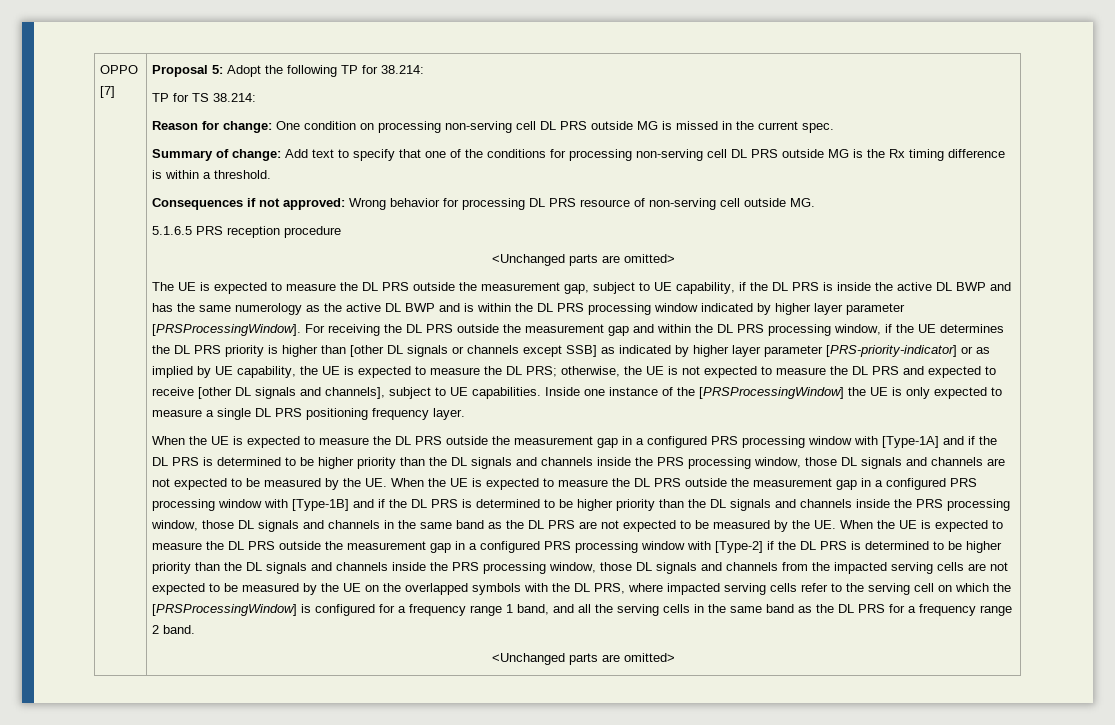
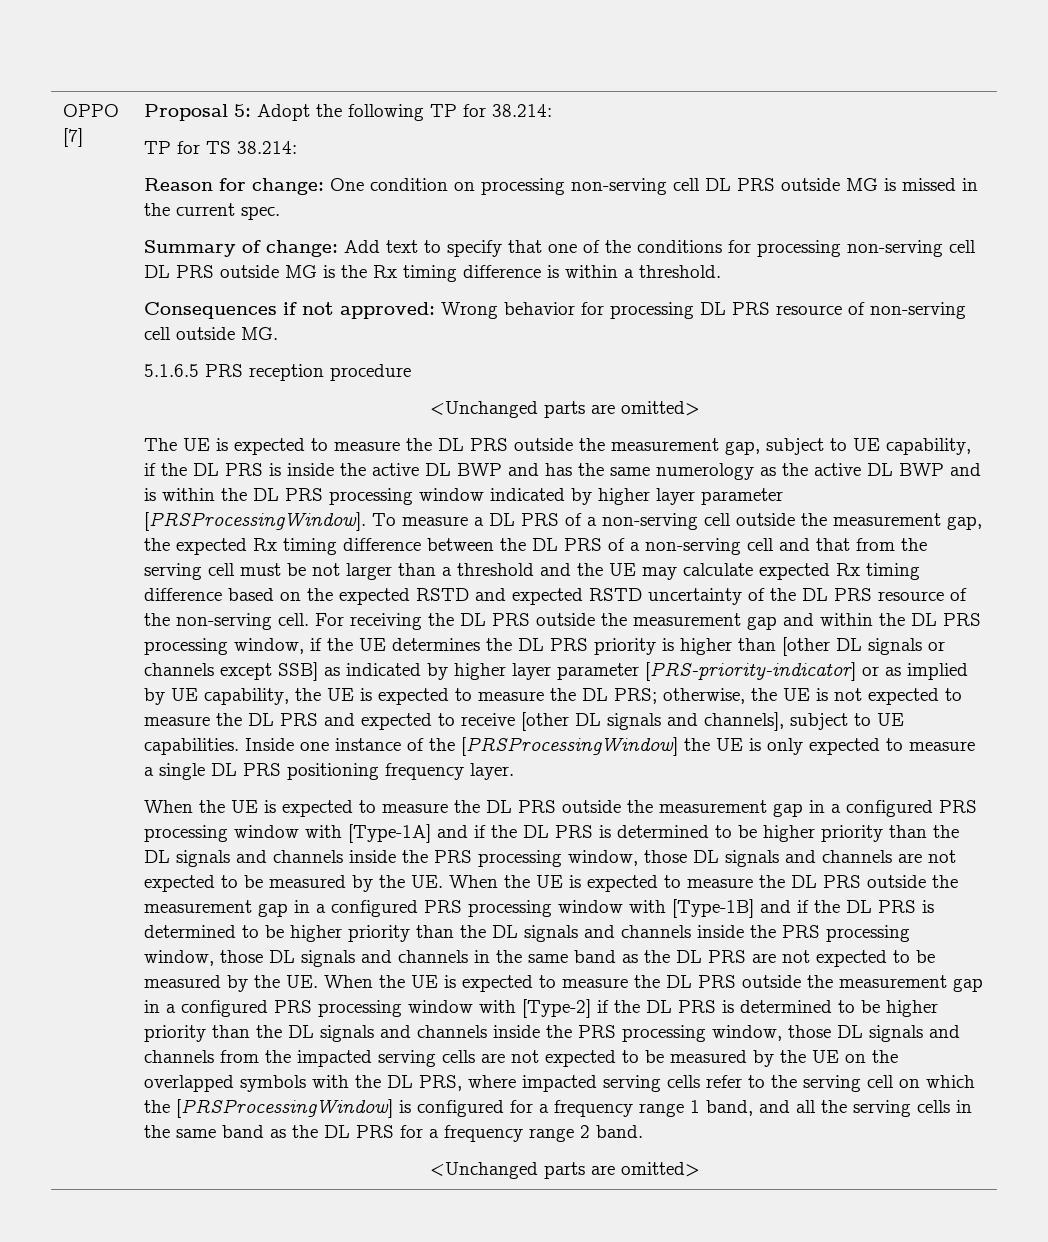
+ To measure a DL PRS of a non-serving cell outside the measurement gap, the expected Rx timing difference between the DL PRS of a non-serving cell and that from the serving cell must be not larger than a threshold and the UE may calculate expected Rx timing difference based on the expected RSTD and expected RSTD uncertainty of the DL PRS resource of the non-serving cell.

